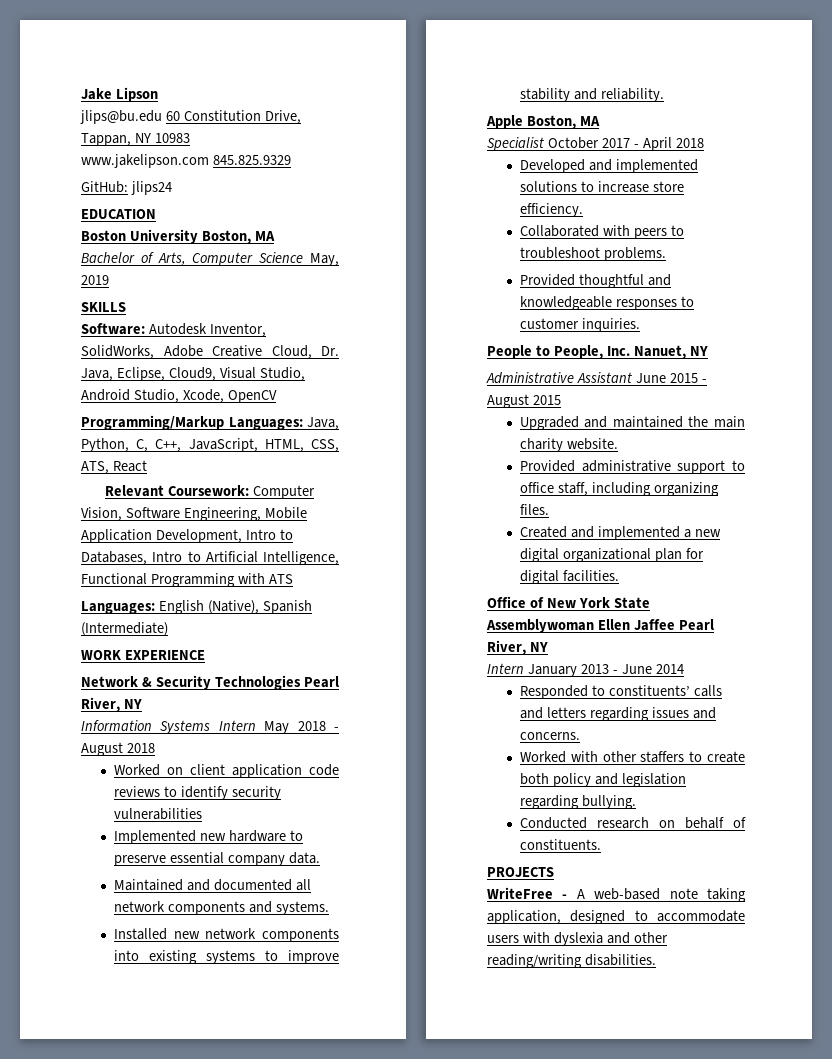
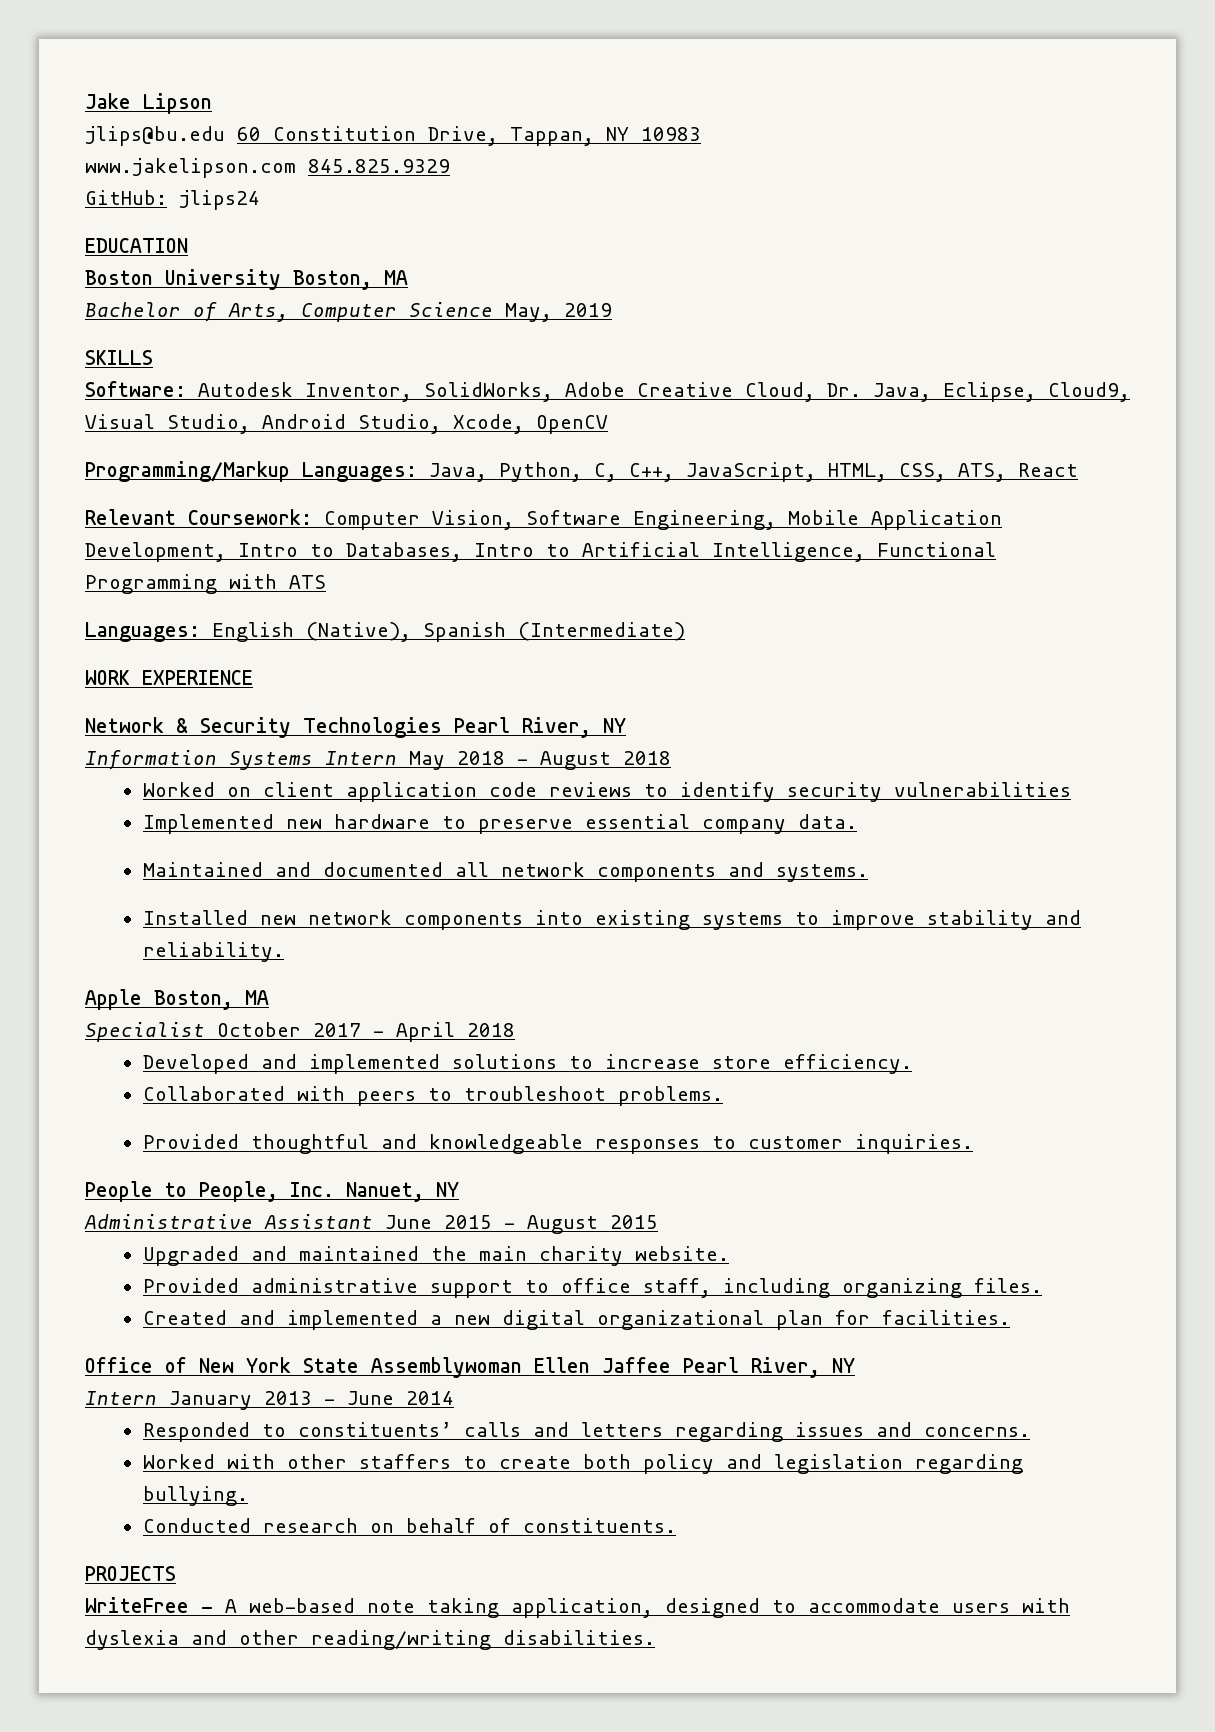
- Created and implemented a new digital organizational plan for digital facilities.
+ Created and implemented a new digital organizational plan for facilities.

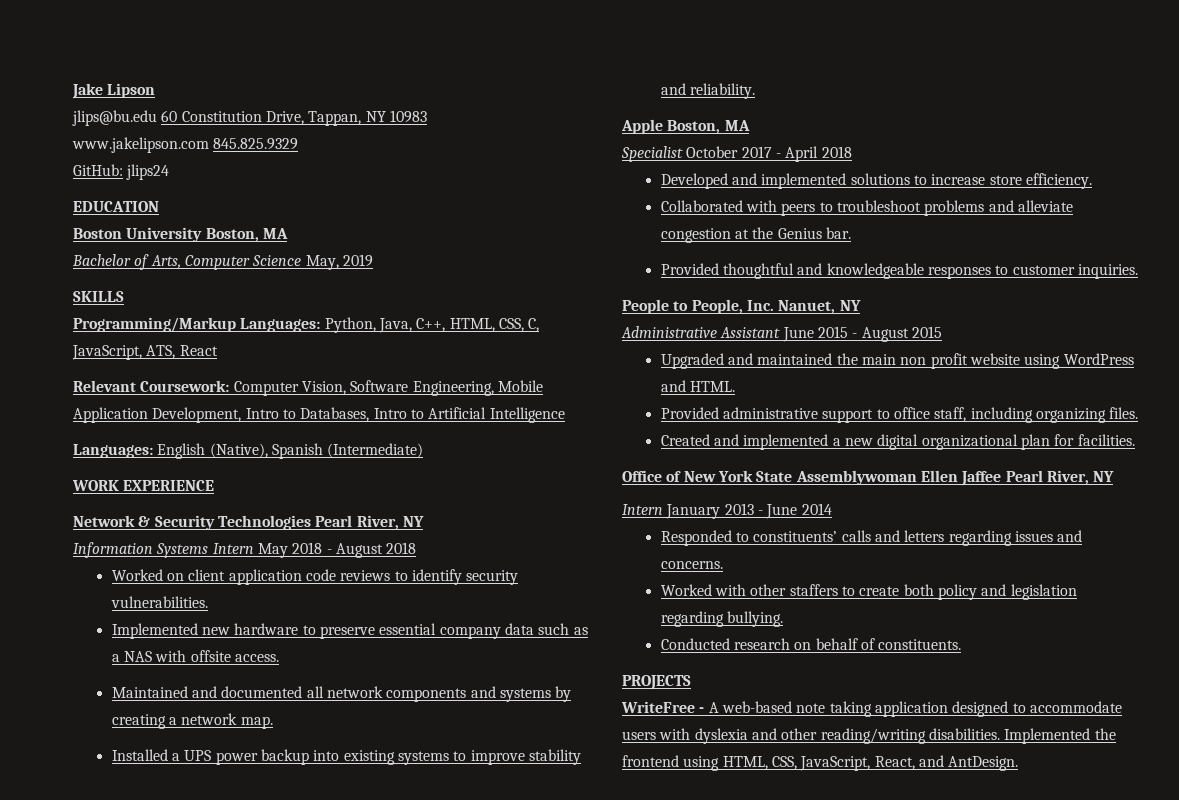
- Software: Autodesk Inventor, SolidWorks, Adobe Creative Cloud, Dr. Java, Eclipse, Cloud9, Visual Studio, Android Studio, Xcode, OpenCV
- Programming/Markup Languages: Java, Python, C, C++, JavaScript, HTML, CSS, ATS, React
+ Programming/Markup Languages: Python, Java, C++, HTML, CSS, C, JavaScript, ATS, React
- Relevant Coursework: Computer Vision, Software Engineering, Mobile Application Development, Intro to Databases, Intro to Artificial Intelligence, Functional Programming with ATS
+ Relevant Coursework: Computer Vision, Software Engineering, Mobile Application Development, Intro to Databases, Intro to Artificial Intelligence
- Worked on client application code reviews to identify security vulnerabilities
+ Worked on client application code reviews to identify security vulnerabilities.
- Implemented new hardware to preserve essential company data.
+ Implemented new hardware to preserve essential company data such as a NAS with offsite access.
- Maintained and documented all network components and systems.
- Installed new network components into existing systems to improve stability and reliability.
+ Maintained and documented all network components and systems by creating a network map.
+ Installed a UPS power backup into existing systems to improve stability and reliability.
- Collaborated with peers to troubleshoot problems.
+ Collaborated with peers to troubleshoot problems and alleviate congestion at the Genius bar.
- Upgraded and maintained the main charity website.
+ Upgraded and maintained the main non profit website using WordPress and HTML.
- WriteFree - A web-based note taking application, designed to accommodate users with dyslexia and other reading/writing disabilities.
+ WriteFree - A web-based note taking application designed to accommodate users with dyslexia and other reading/writing disabilities.
+ Implemented the frontend using HTML, CSS, JavaScript, React, and AntDesign.

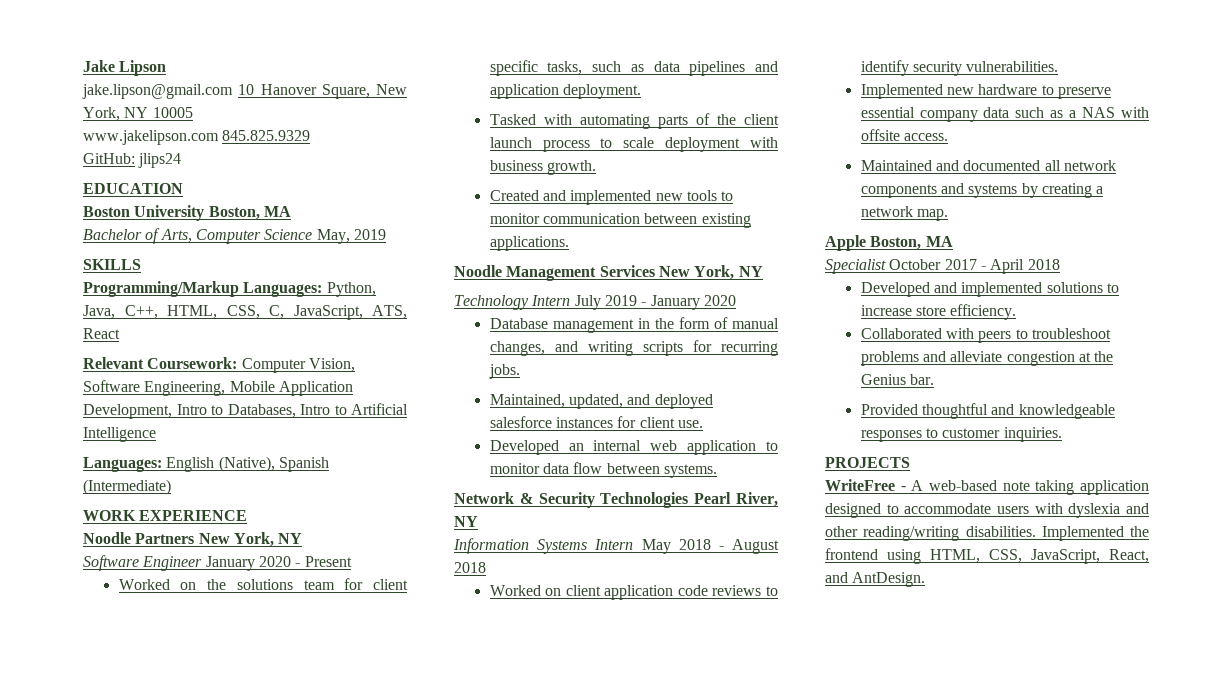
- jlips@bu.edu 60 Constitution Drive, Tappan, NY 10983
+ jake.lipson@gmail.com 10 Hanover Square, New York, NY 10005
+ Noodle Partners New York, NY
+ Software Engineer January 2020 - Present
+ Worked on the solutions team for client specific tasks, such as data pipelines and application deployment.
+ Tasked with automating parts of the client launch process to scale deployment with business growth.
+ Created and implemented new tools to monitor communication between existing applications.
+ Noodle Management Services New York, NY
+ Technology Intern July 2019 - January 2020
+ Database management in the form of manual changes, and writing scripts for recurring jobs.
+ Maintained, updated, and deployed salesforce instances for client use.
+ Developed an internal web application to monitor data flow between systems.
- Installed a UPS power backup into existing systems to improve stability and reliability.
- People to People, Inc. Nanuet, NY
- Administrative Assistant June 2015 - August 2015
- Upgraded and maintained the main non profit website using WordPress and HTML.
- Provided administrative support to office staff, including organizing files.
- Created and implemented a new digital organizational plan for facilities.
- Office of New York State Assemblywoman Ellen Jaffee Pearl River, NY
- Intern January 2013 - June 2014
- Responded to constituents’ calls and letters regarding issues and concerns.
- Worked with other staffers to create both policy and legislation regarding bullying.
- Conducted research on behalf of constituents.

